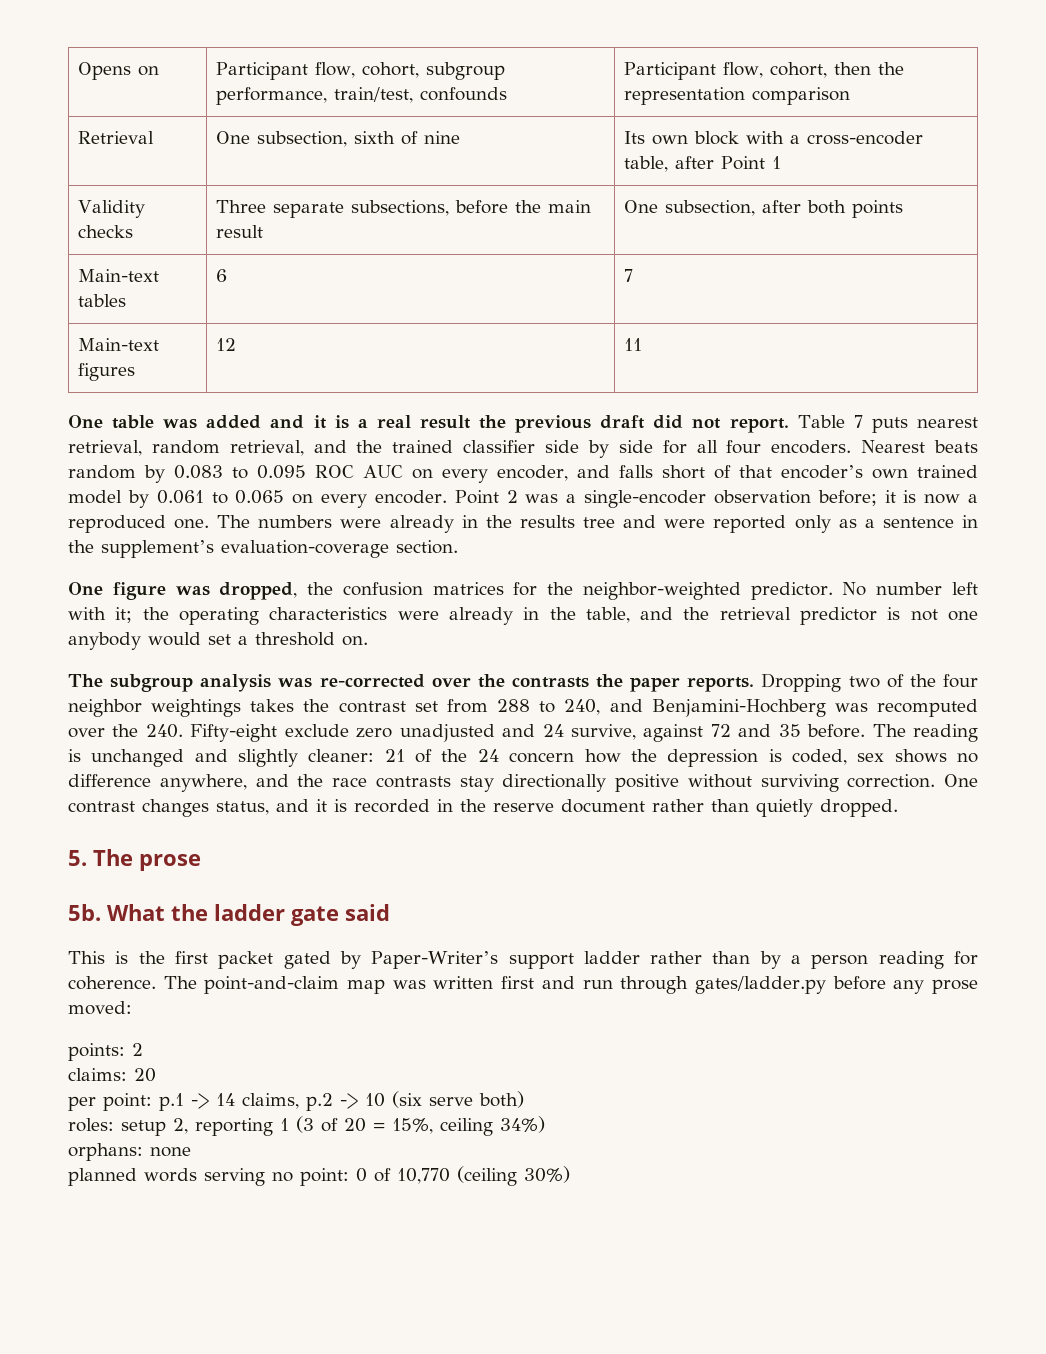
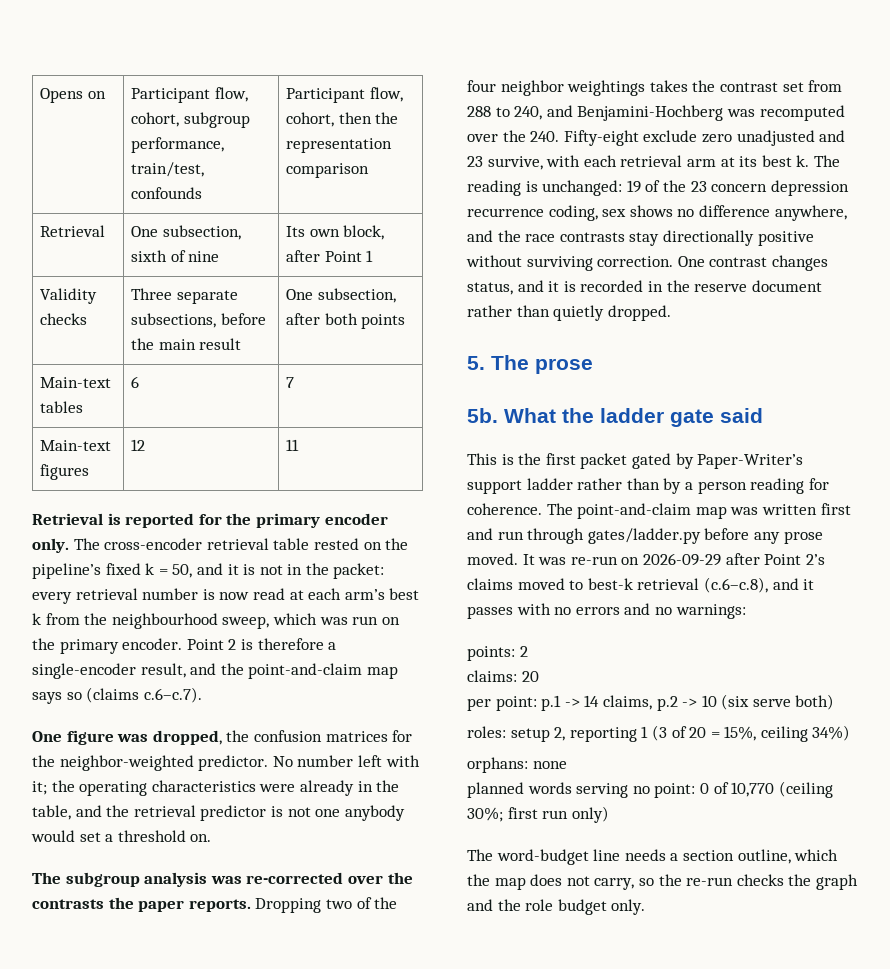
- Retrieval | One subsection, sixth of nine | Its own block with a cross-encoder table, after Point 1
+ Retrieval | One subsection, sixth of nine | Its own block, after Point 1
- One table was added and it is a real result the previous draft did not report. Table 7 puts nearest retrieval, random retrieval, and the trained classifier side by side for all four encoders. Nearest beats random by 0.083 to 0.095 ROC AUC on every encoder, and falls short of that encoder’s own trained model by 0.061 to 0.065 on every encoder. Point 2 was a single-encoder observation before; it is now a reproduced one. The numbers were already in the results tree and were reported only as a sentence in the supplement’s evaluation-coverage section.
+ Retrieval is reported for the primary encoder only. The cross-encoder retrieval table rested on the pipeline’s fixed k = 50, and it is not in the packet: every retrieval number is now read at each arm’s best k from the neighbourhood sweep, which was run on the primary encoder. Point 2 is therefore a single-encoder result, and the point-and-claim map says so (claims c.6–c.7).
- Dropping two of the four neighbor weightings takes the contrast set from 288 to 240, and Benjamini-Hochberg was recomputed over the 240. Fifty-eight exclude zero unadjusted and 24 survive, against 72 and 35 before. The reading is unchanged and slightly cleaner: 21 of the 24 concern how the depression is coded, sex shows no difference anywhere, and the race contrasts stay directionally positive without surviving correction.
+ Dropping two of the four neighbor weightings takes the contrast set from 288 to 240, and Benjamini-Hochberg was recomputed over the 240. Fifty-eight exclude zero unadjusted and 23 survive, with each retrieval arm at its best k. The reading is unchanged: 19 of the 23 concern depression recurrence coding, sex shows no difference anywhere, and the race contrasts stay directionally positive without surviving correction.
- The point-and-claim map was written first and run through gates/ladder.py before any prose moved:
+ The point-and-claim map was written first and run through gates/ladder.py before any prose moved. It was re-run on 2026-09-29 after Point 2’s claims moved to best-k retrieval (c.6–c.8), and it passes with no errors and no warnings:
- planned words serving no point: 0 of 10,770 (ceiling 30%)
+ planned words serving no point: 0 of 10,770 (ceiling 30%; first run only)
+ The word-budget line needs a section outline, which the map does not carry, so the re-run checks the graph and the role budget only.

